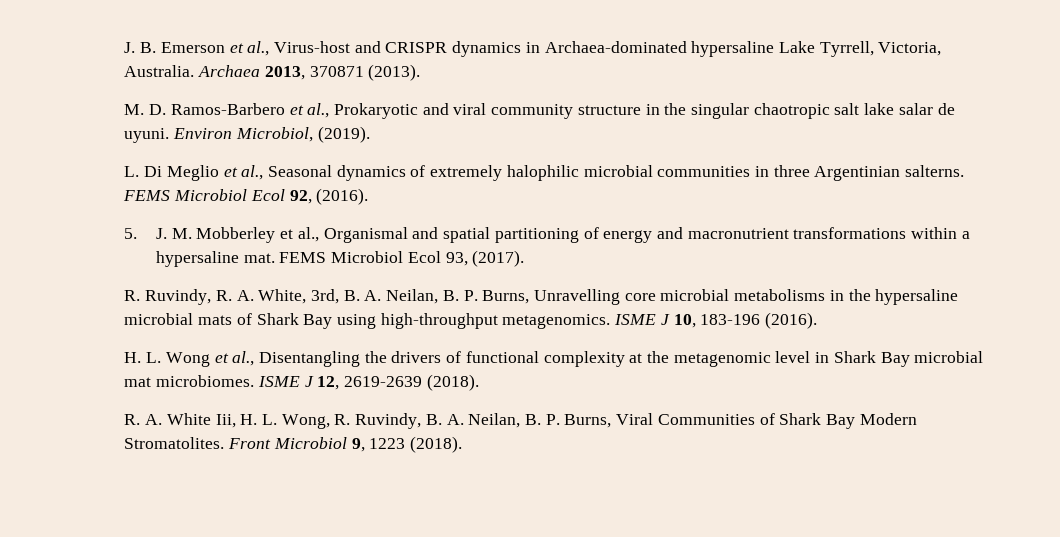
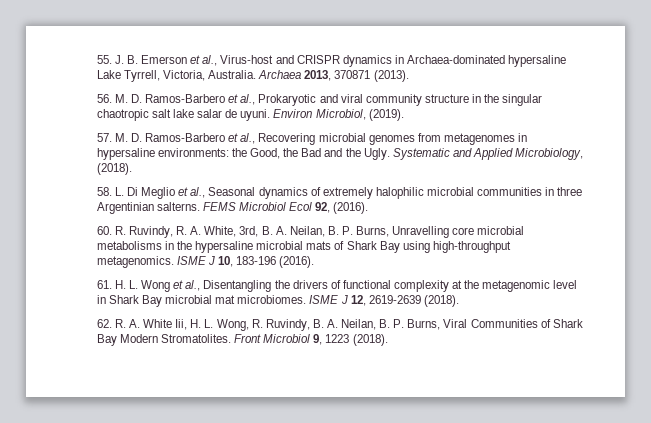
- J. B. Emerson et al., Virus-host and CRISPR dynamics in Archaea-dominated hypersaline Lake Tyrrell, Victoria, Australia.
+ 55. J. B. Emerson et al., Virus-host and CRISPR dynamics in Archaea-dominated hypersaline Lake Tyrrell, Victoria, Australia.
- M. D. Ramos-Barbero et al., Prokaryotic and viral community structure in the singular chaotropic salt lake salar de uyuni.
+ 56. M. D. Ramos-Barbero et al., Prokaryotic and viral community structure in the singular chaotropic salt lake salar de uyuni.
- L. Di Meglio et al., Seasonal dynamics of extremely halophilic microbial communities in three Argentinian salterns.
+ 57. M. D. Ramos-Barbero et al., Recovering microbial genomes from metagenomes in hypersaline environments: the Good, the Bad and the Ugly. Systematic and Applied Microbiology, (2018).
+ 58. L. Di Meglio et al., Seasonal dynamics of extremely halophilic microbial communities in three Argentinian salterns.
- 5. J. M. Mobberley et al., Organismal and spatial partitioning of energy and macronutrient transformations within a hypersaline mat. FEMS Microbiol Ecol 93, (2017).
- R. Ruvindy, R. A. White, 3rd, B. A. Neilan, B. P. Burns, Unravelling core microbial metabolisms in the hypersaline microbial mats of Shark Bay using high-throughput metagenomics.
+ 60. R. Ruvindy, R. A. White, 3rd, B. A. Neilan, B. P. Burns, Unravelling core microbial metabolisms in the hypersaline microbial mats of Shark Bay using high-throughput metagenomics.
- H. L. Wong et al., Disentangling the drivers of functional complexity at the metagenomic level in Shark Bay microbial mat microbiomes.
+ 61. H. L. Wong et al., Disentangling the drivers of functional complexity at the metagenomic level in Shark Bay microbial mat microbiomes.
- R. A. White Iii, H. L. Wong, R. Ruvindy, B. A. Neilan, B. P. Burns, Viral Communities of Shark Bay Modern Stromatolites.
+ 62. R. A. White Iii, H. L. Wong, R. Ruvindy, B. A. Neilan, B. P. Burns, Viral Communities of Shark Bay Modern Stromatolites.

